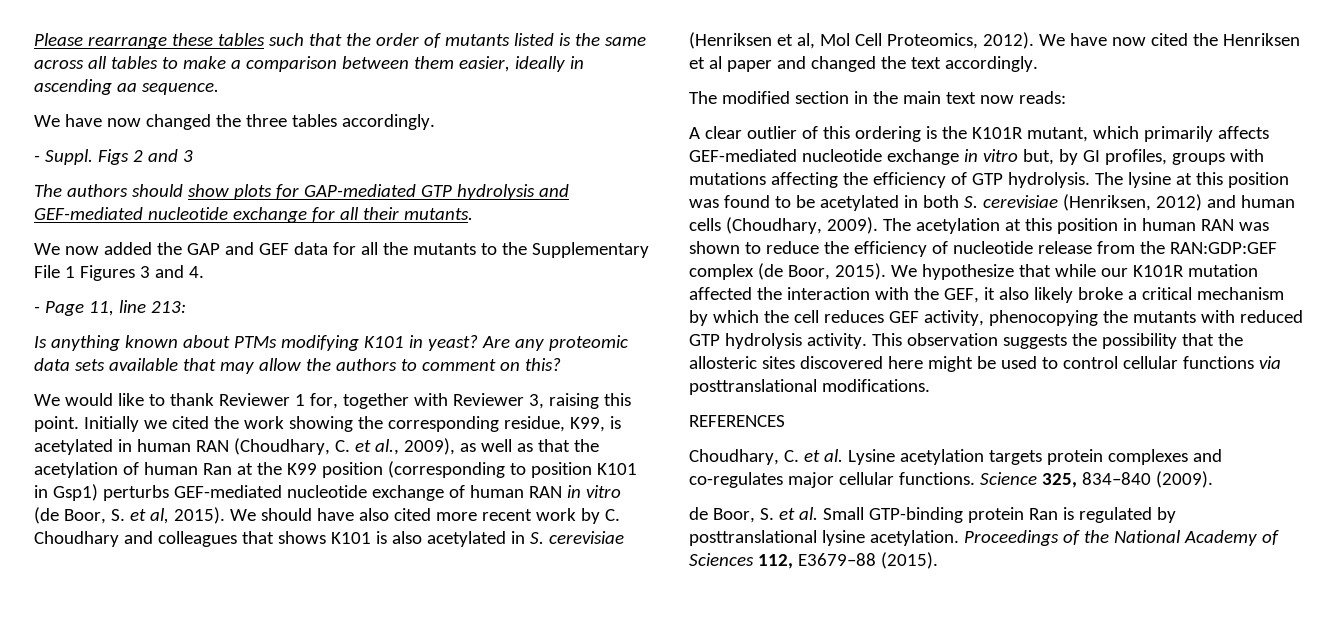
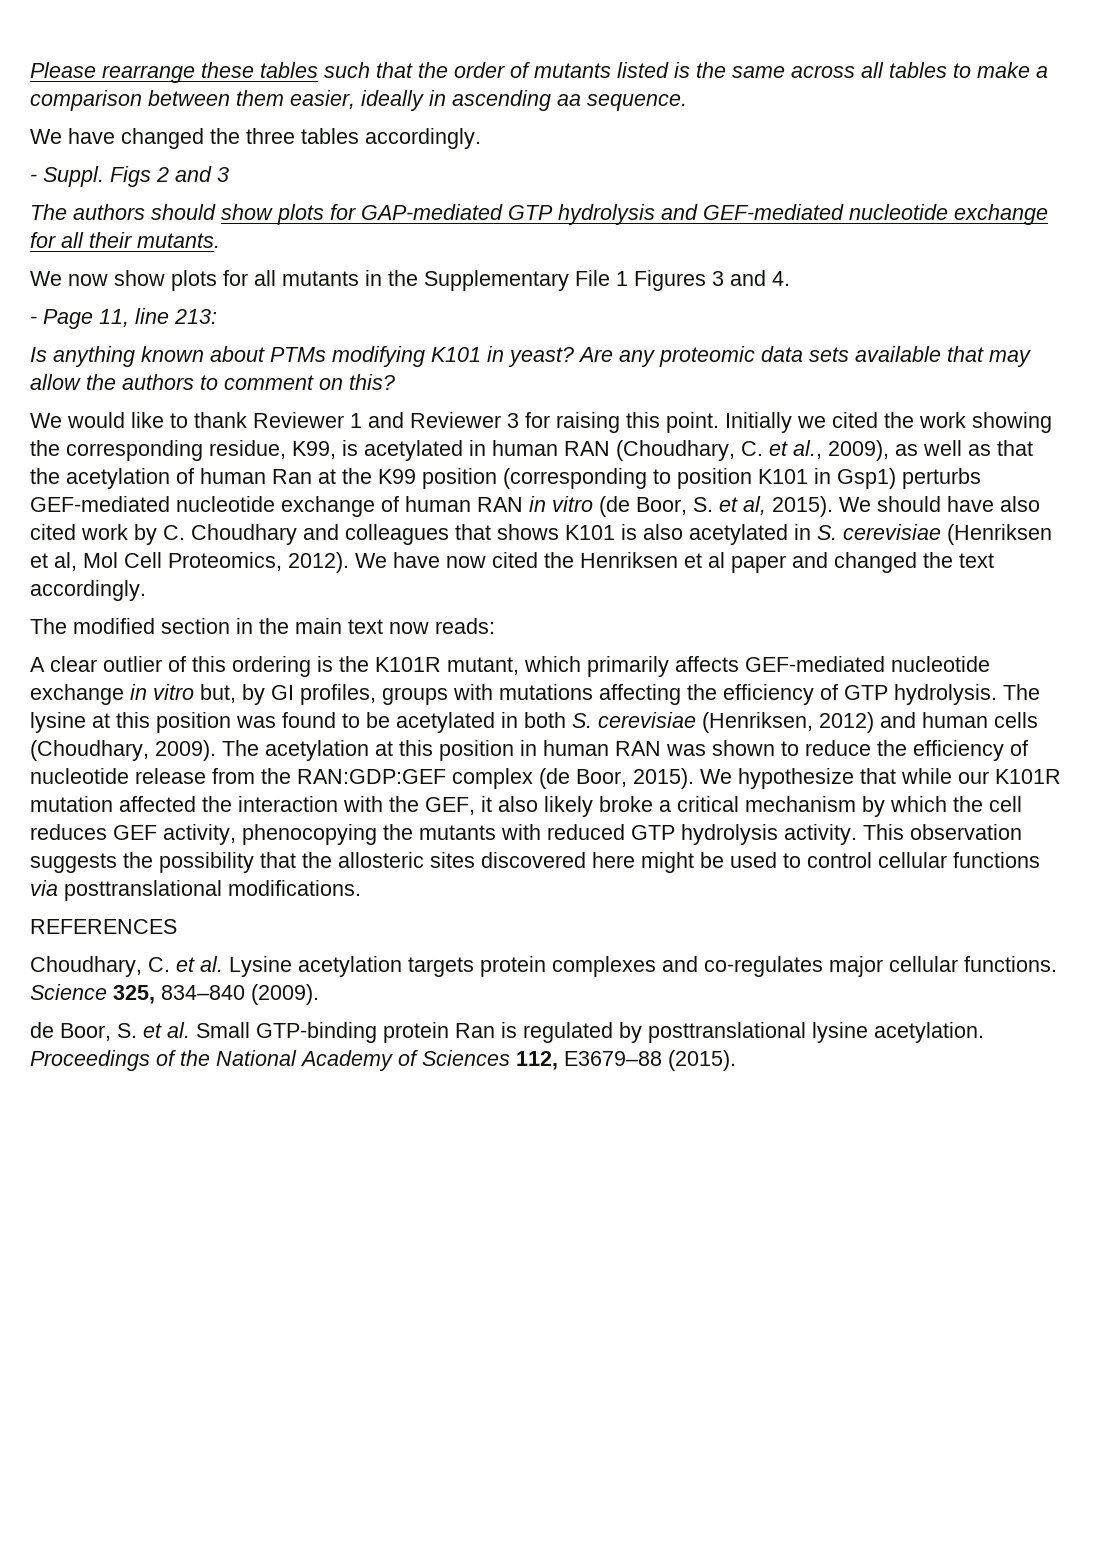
- We have now changed the three tables accordingly.
+ We have changed the three tables accordingly.
- We now added the GAP and GEF data for all the mutants to the Supplementary File 1 Figures 3 and 4.
+ We now show plots for all mutants in the Supplementary File 1 Figures 3 and 4.
- We would like to thank Reviewer 1 for, together with Reviewer 3, raising this point.
+ We would like to thank Reviewer 1 and Reviewer 3 for raising this point.
- We should have also cited more recent work by C. Choudhary and colleagues that shows K101 is also acetylated in S. cerevisiae (Henriksen et al, Mol Cell Proteomics, 2012).
+ We should have also cited work by C. Choudhary and colleagues that shows K101 is also acetylated in S. cerevisiae (Henriksen et al, Mol Cell Proteomics, 2012).

